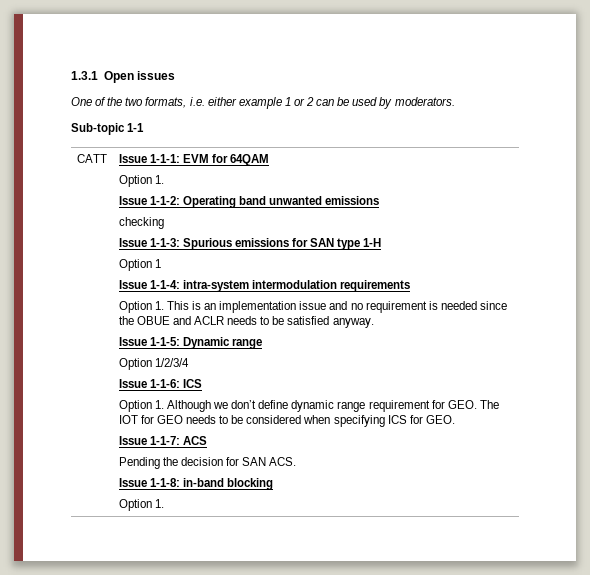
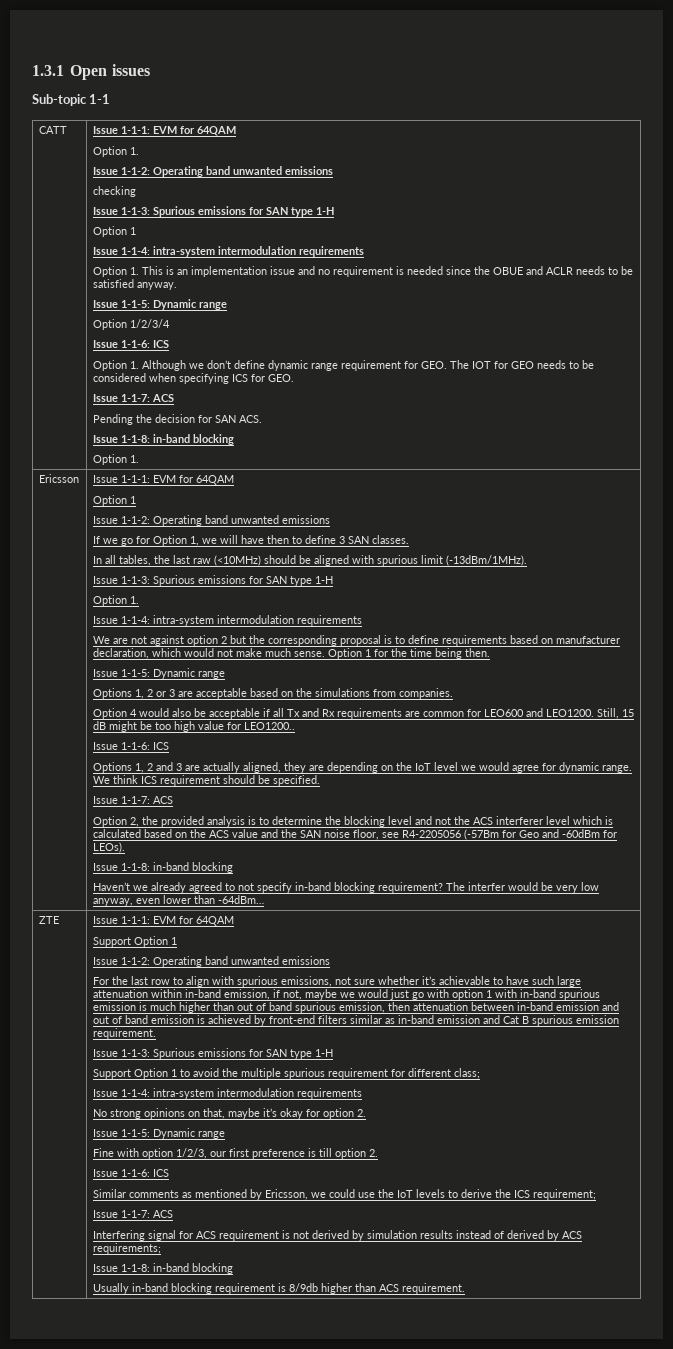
- One of the two formats, i.e. either example 1 or 2 can be used by moderators.
+ Ericsson | Issue 1-1-1: EVM for 64QAM
+ Option 1
+ Issue 1-1-2: Operating band unwanted emissions
+ If we go for Option 1, we will have then to define 3 SAN classes.
+ In all tables, the last raw (<10MHz) should be aligned with spurious limit (-13dBm/1MHz).
+ Issue 1-1-3: Spurious emissions for SAN type 1-H
+ Option 1.
+ Issue 1-1-4: intra-system intermodulation requirements
+ We are not against option 2 but the corresponding proposal is to define requirements based on manufacturer declaration, which would not make much sense. Option 1 for the time being then.
+ Issue 1-1-5: Dynamic range
+ Options 1, 2 or 3 are acceptable based on the simulations from companies.
+ Option 4 would also be acceptable if all Tx and Rx requirements are common for LEO600 and LEO1200. Still, 15 dB might be too high value for LEO1200..
+ Issue 1-1-6: ICS
+ Options 1, 2 and 3 are actually aligned, they are depending on the IoT level we would agree for dynamic range. We think ICS requirement should be specified.
+ Issue 1-1-7: ACS
+ Option 2, the provided analysis is to determine the blocking level and not the ACS interferer level which is calculated based on the ACS value and the SAN noise floor, see R4-2205056 (-57Bm for Geo and -60dBm for LEOs).
+ Issue 1-1-8: in-band blocking
+ Haven’t we already agreed to not specify in-band blocking requirement? The interfer would be very low anyway, even lower than -64dBm…
+ ZTE | Issue 1-1-1: EVM for 64QAM
+ Support Option 1
+ Issue 1-1-2: Operating band unwanted emissions
+ For the last row to align with spurious emissions, not sure whether it’s achievable to have such large attenuation within in-band emission, if not, maybe we would just go with option 1 with in-band spurious emission is much higher than out of band spurious emission, then attenuation between in-band emission and out of band emission is achieved by front-end filters similar as in-band emission and Cat B spurious emission requirement.
+ Issue 1-1-3: Spurious emissions for SAN type 1-H
+ Support Option 1 to avoid the multiple spurious requirement for different class;
+ Issue 1-1-4: intra-system intermodulation requirements
+ No strong opinions on that, maybe it’s okay for option 2.
+ Issue 1-1-5: Dynamic range
+ Fine with option 1/2/3, our first preference is till option 2.
+ Issue 1-1-6: ICS
+ Similar comments as mentioned by Ericsson, we could use the IoT levels to derive the ICS requirement;
+ Issue 1-1-7: ACS
+ Interfering signal for ACS requirement is not derived by simulation results instead of derived by ACS requirements;
+ Issue 1-1-8: in-band blocking
+ Usually in-band blocking requirement is 8/9db higher than ACS requirement.

